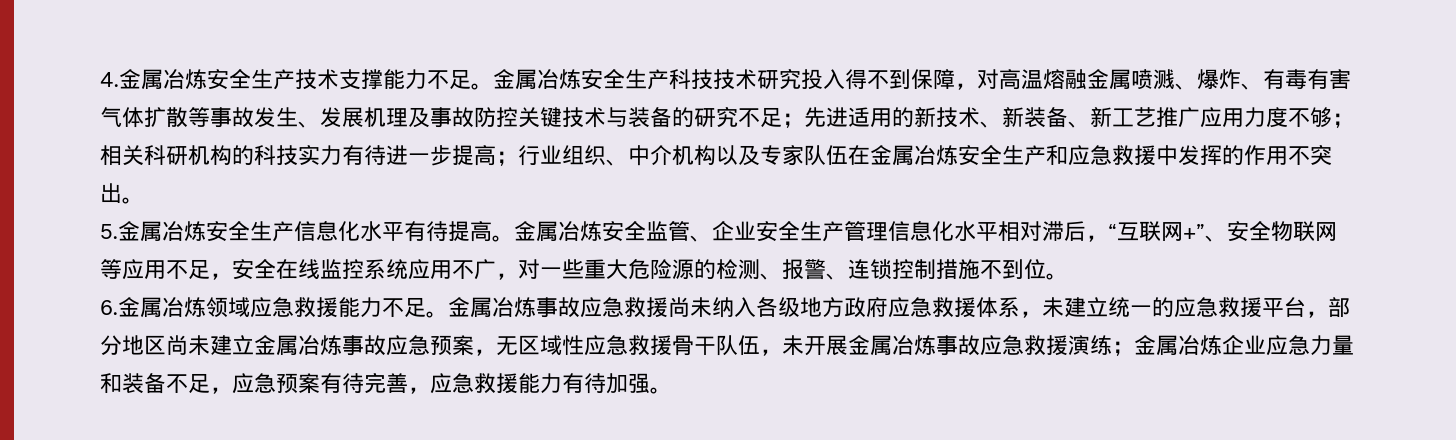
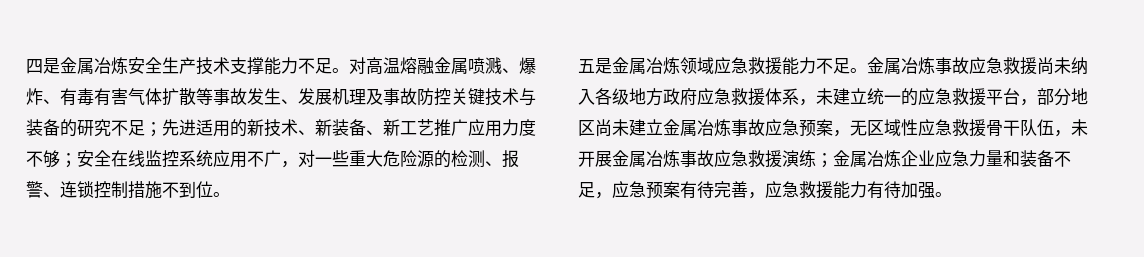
- 4.金属冶炼安全生产技术支撑能力不足。
+ 四是金属冶炼安全生产技术支撑能力不足。
- 金属冶炼安全生产科技技术研究投入得不到保障，对高温熔融金属喷溅、爆炸、有毒有害气体扩散等事故发生、发展机理及事故防控关键技术与装备的研究不足；先进适用的新技术、新装备、新工艺推广应用力度不够；相关科研机构的科技实力有待进一步提高；行业组织、中介机构以及专家队伍在金属冶炼安全生产和应急救援中发挥的作用不突出。
- 5.金属冶炼安全生产信息化水平有待提高。金属冶炼安全监管、企业安全生产管理信息化水平相对滞后，“互联网+”、安全物联网等应用不足，安全在线监控系统应用不广，对一些重大危险源的检测、报警、连锁控制措施不到位。
+ 对高温熔融金属喷溅、爆炸、有毒有害气体扩散等事故发生、发展机理及事故防控关键技术与装备的研究不足；先进适用的新技术、新装备、新工艺推广应用力度不够；安全在线监控系统应用不广，对一些重大危险源的检测、报警、连锁控制措施不到位。
- 6.金属冶炼领域应急救援能力不足。
+ 五是金属冶炼领域应急救援能力不足。

